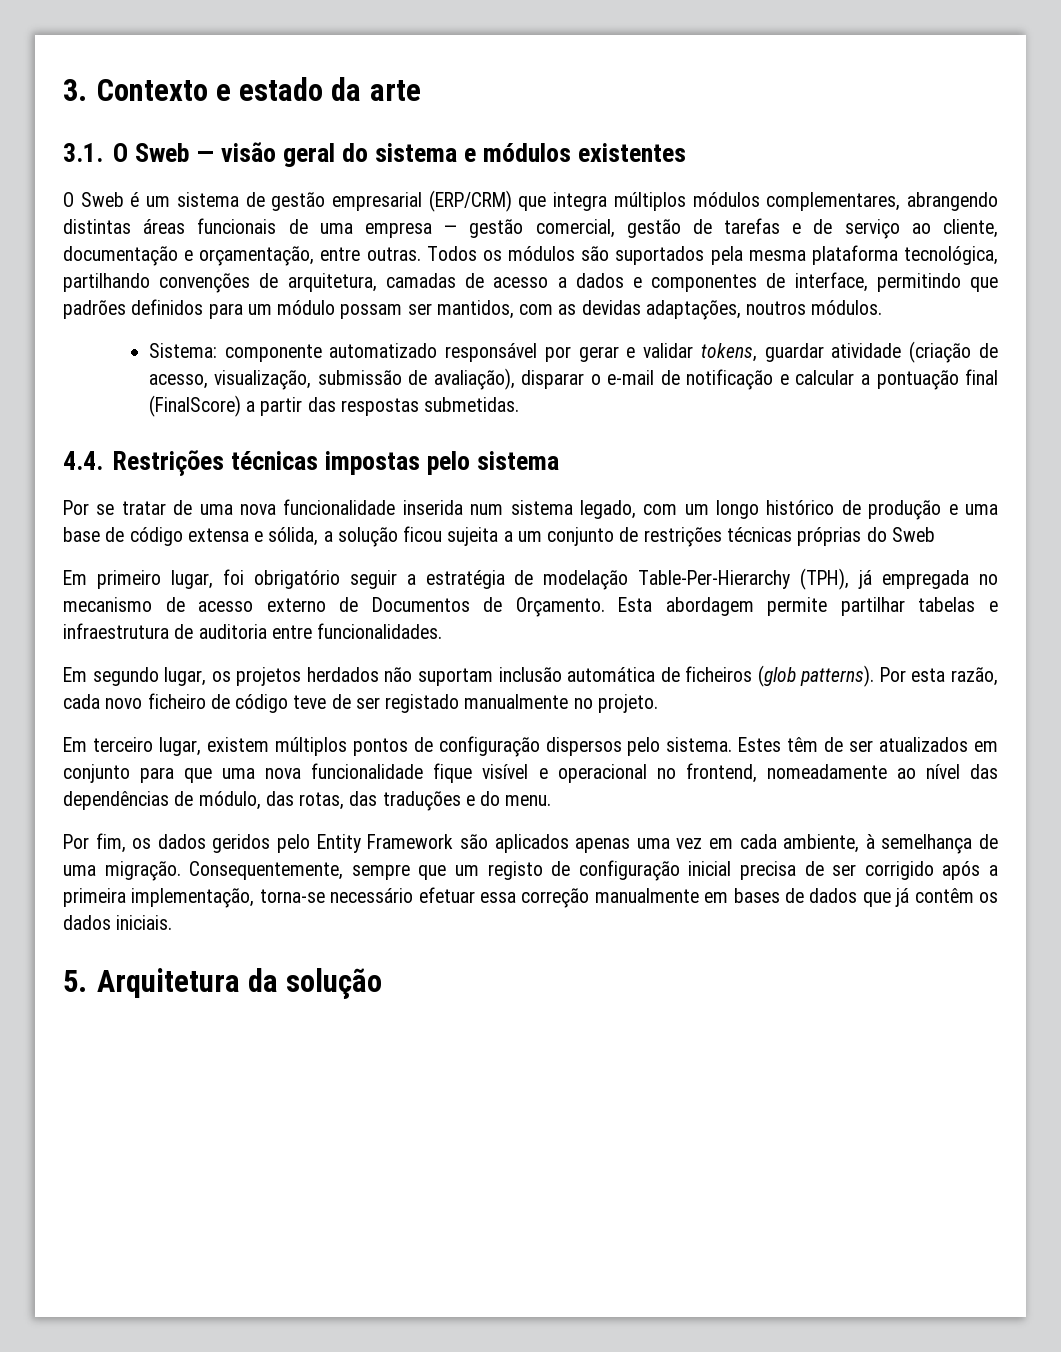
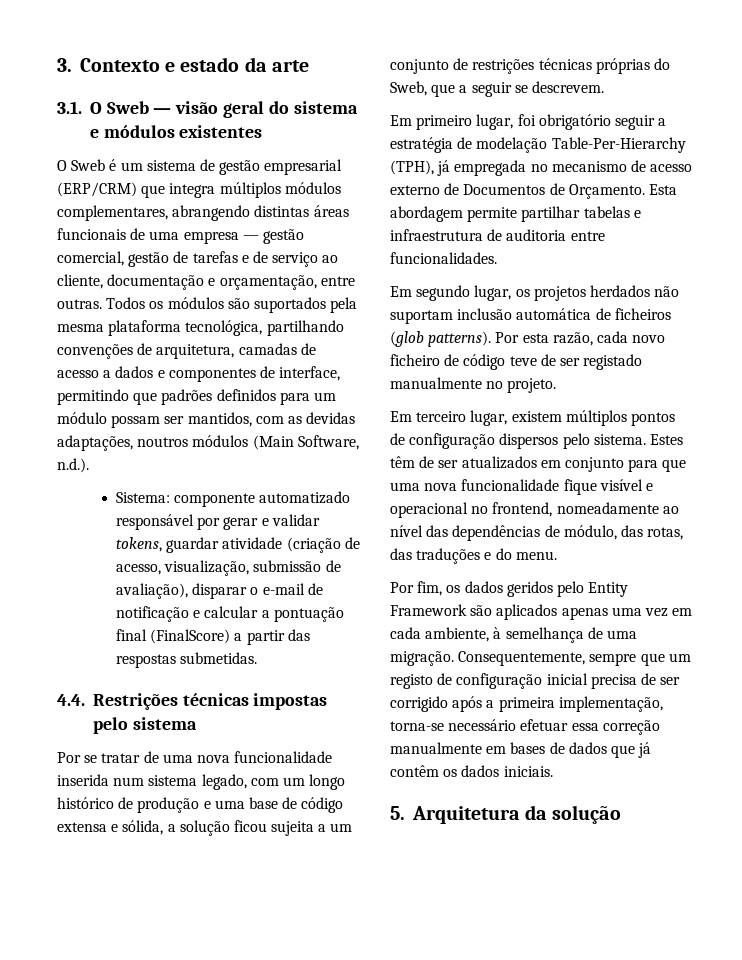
- Todos os módulos são suportados pela mesma plataforma tecnológica, partilhando convenções de arquitetura, camadas de acesso a dados e componentes de interface, permitindo que padrões definidos para um módulo possam ser mantidos, com as devidas adaptações, noutros módulos.
+ Todos os módulos são suportados pela mesma plataforma tecnológica, partilhando convenções de arquitetura, camadas de acesso a dados e componentes de interface, permitindo que padrões definidos para um módulo possam ser mantidos, com as devidas adaptações, noutros módulos (Main Software, n.d.).
- Por se tratar de uma nova funcionalidade inserida num sistema legado, com um longo histórico de produção e uma base de código extensa e sólida, a solução ficou sujeita a um conjunto de restrições técnicas próprias do Sweb
+ Por se tratar de uma nova funcionalidade inserida num sistema legado, com um longo histórico de produção e uma base de código extensa e sólida, a solução ficou sujeita a um conjunto de restrições técnicas próprias do Sweb, que a seguir se descrevem.

